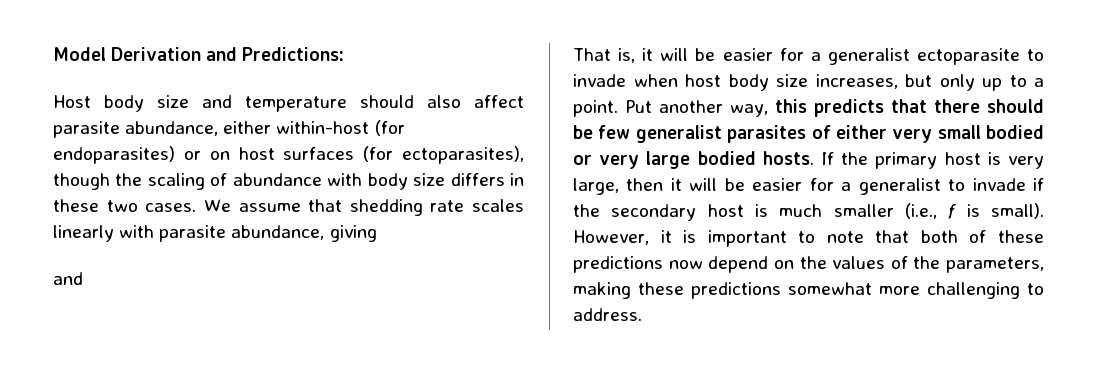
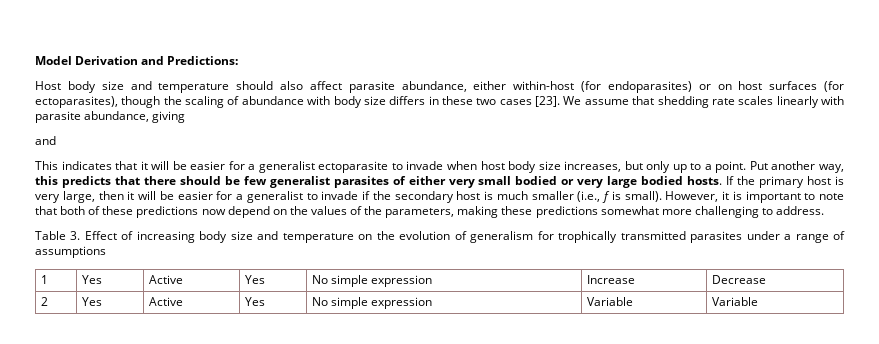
- Host body size and temperature should also affect parasite abundance, either within-host (for endoparasites) or on host surfaces (for ectoparasites), though the scaling of abundance with body size differs in these two cases.
+ Host body size and temperature should also affect parasite abundance, either within-host (for endoparasites) or on host surfaces (for ectoparasites), though the scaling of abundance with body size differs in these two cases [23].
- That is, it will be easier for a generalist ectoparasite to invade when host body size increases, but only up to a point.
+ This indicates that it will be easier for a generalist ectoparasite to invade when host body size increases, but only up to a point.
+ Table 3. Effect of increasing body size and temperature on the evolution of generalism for trophically transmitted parasites under a range of assumptions
+ 1 | Yes | Active | Yes | No simple expression | Increase | Decrease
+ 2 | Yes | Active | Yes | No simple expression | Variable | Variable

